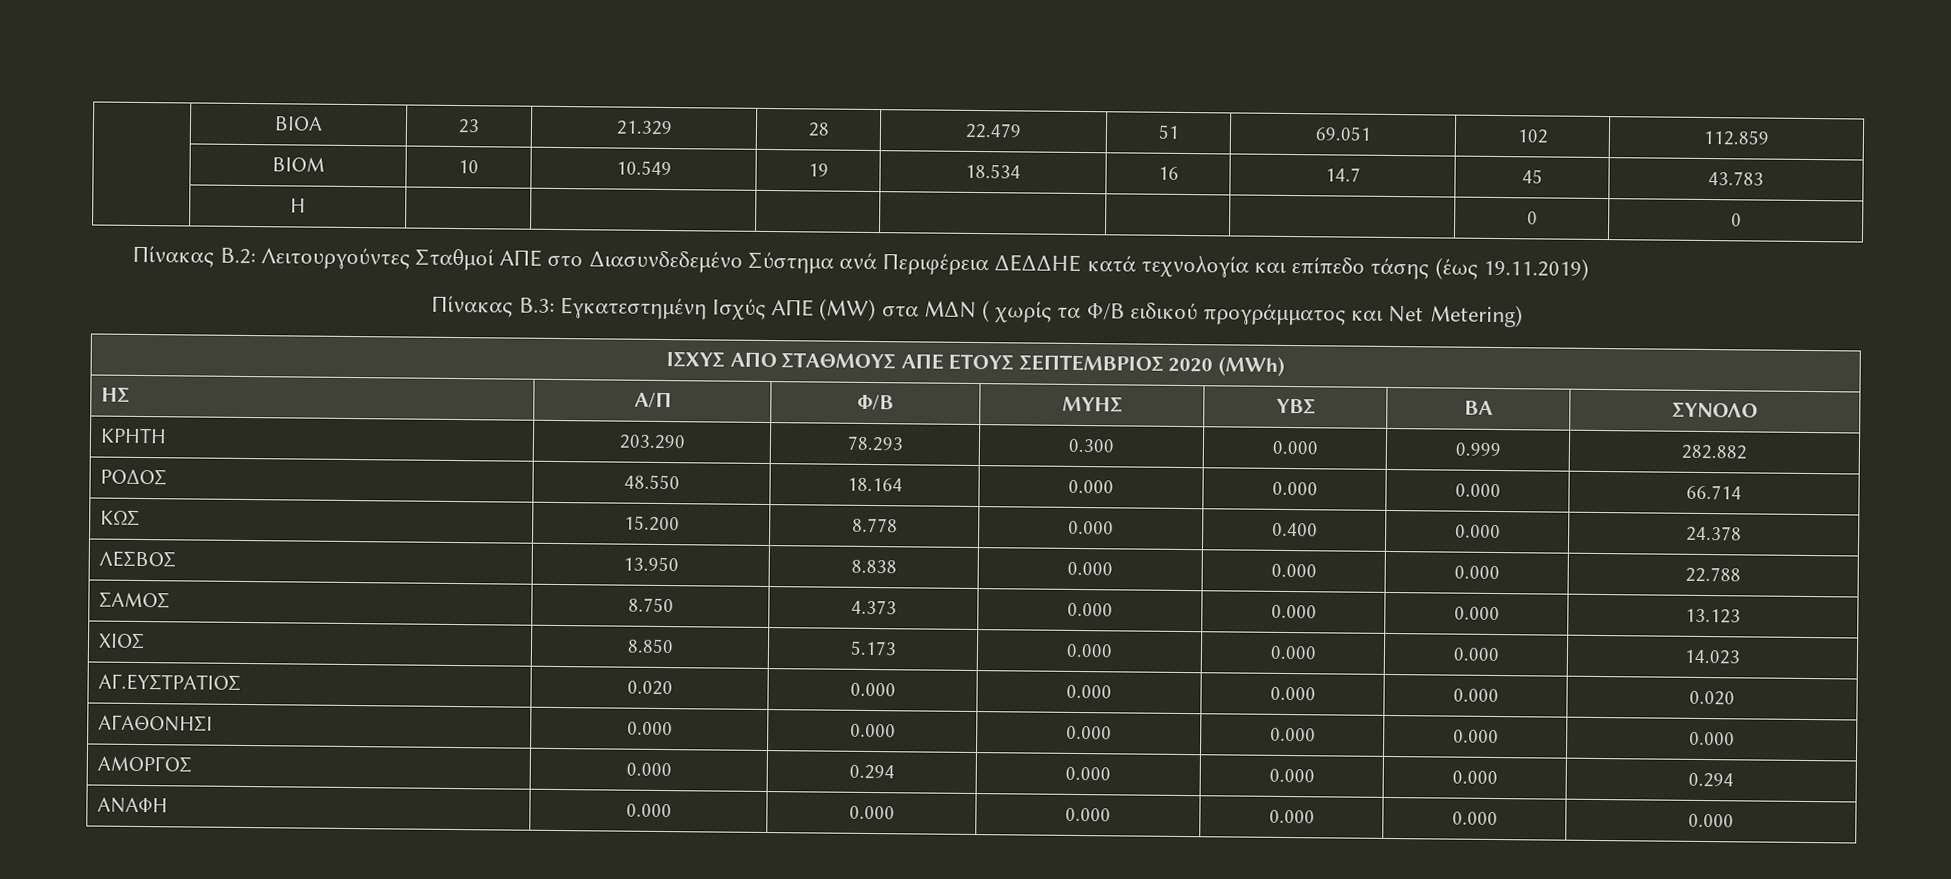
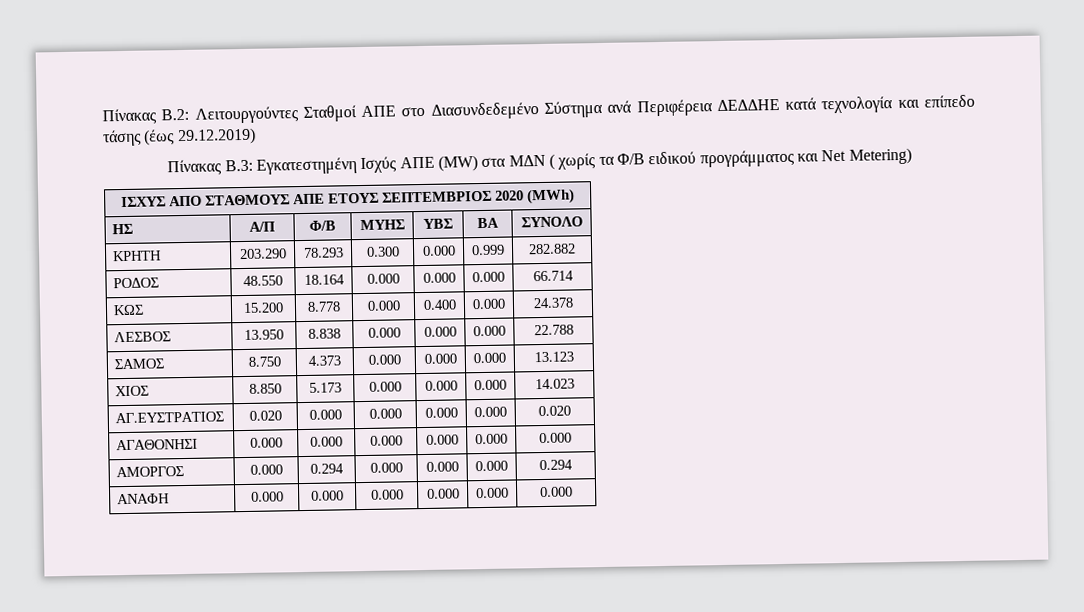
- | ΒΙΟΑ | 23 | 21.329 | 28 | 22.479 | 51 | 69.051 | 102 | 112.859
- | ΒΙΟΜ | 10 | 10.549 | 19 | 18.534 | 16 | 14.7 | 45 | 43.783
- | Η | | | | | | | 0 | 0
- Πίνακας Β.2: Λειτουργούντες Σταθμοί ΑΠΕ στο Διασυνδεδεμένο Σύστημα ανά Περιφέρεια ΔΕΔΔΗΕ κατά τεχνολογία και επίπεδο τάσης (έως 19.11.2019)
+ Πίνακας Β.2: Λειτουργούντες Σταθμοί ΑΠΕ στο Διασυνδεδεμένο Σύστημα ανά Περιφέρεια ΔΕΔΔΗΕ κατά τεχνολογία και επίπεδο τάσης (έως 29.12.2019)

